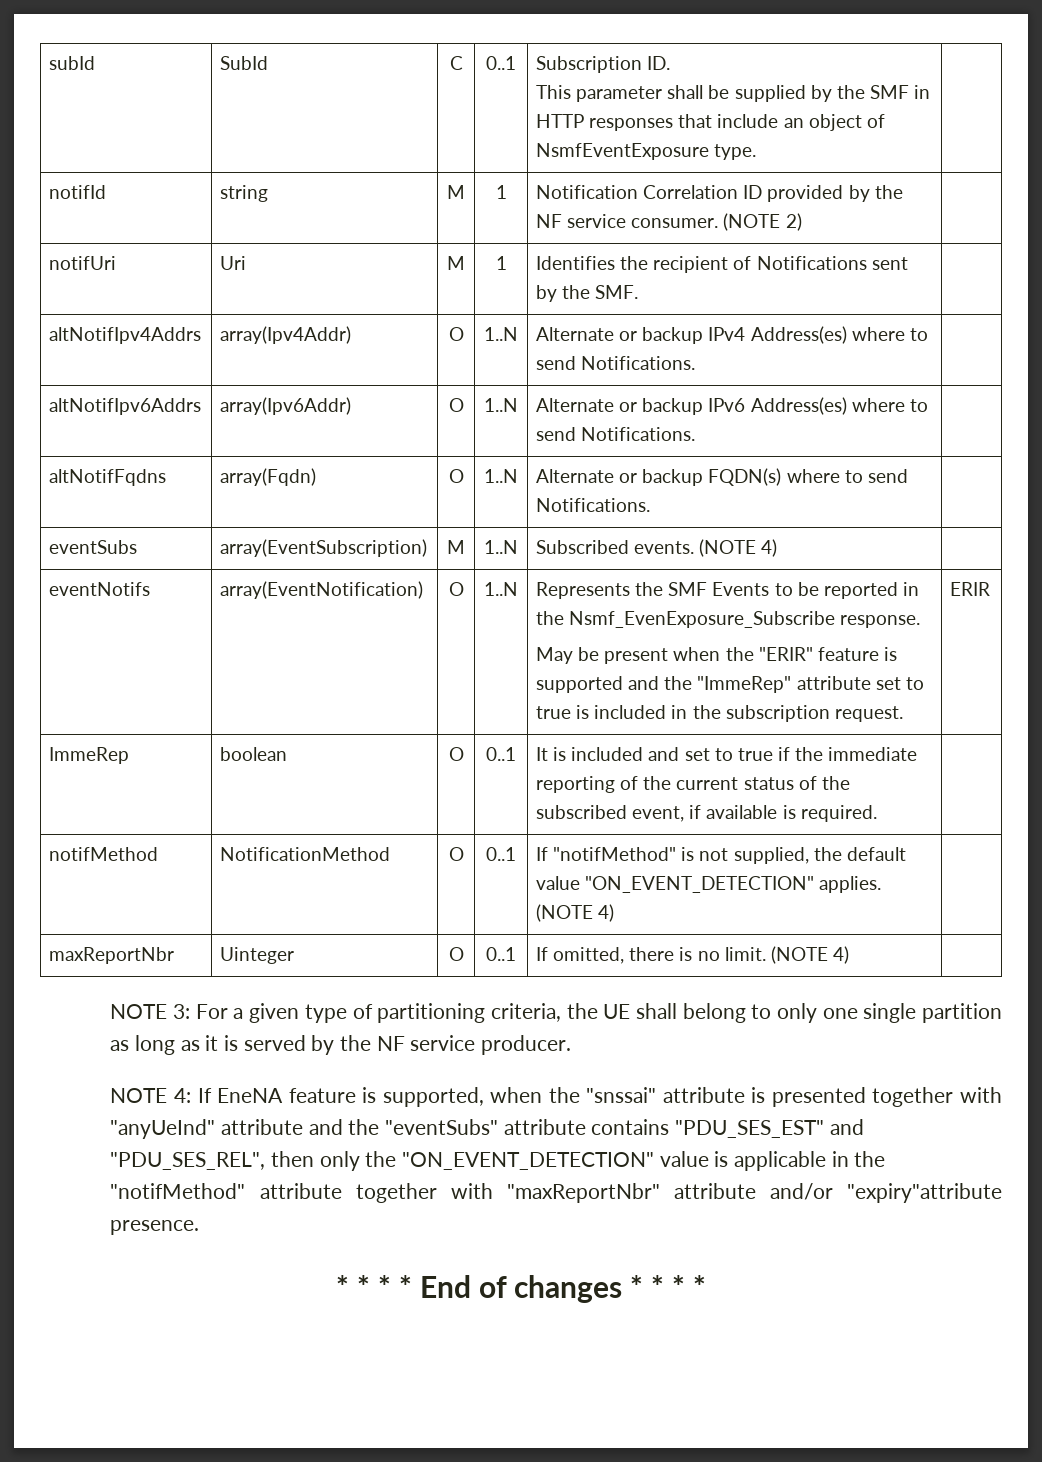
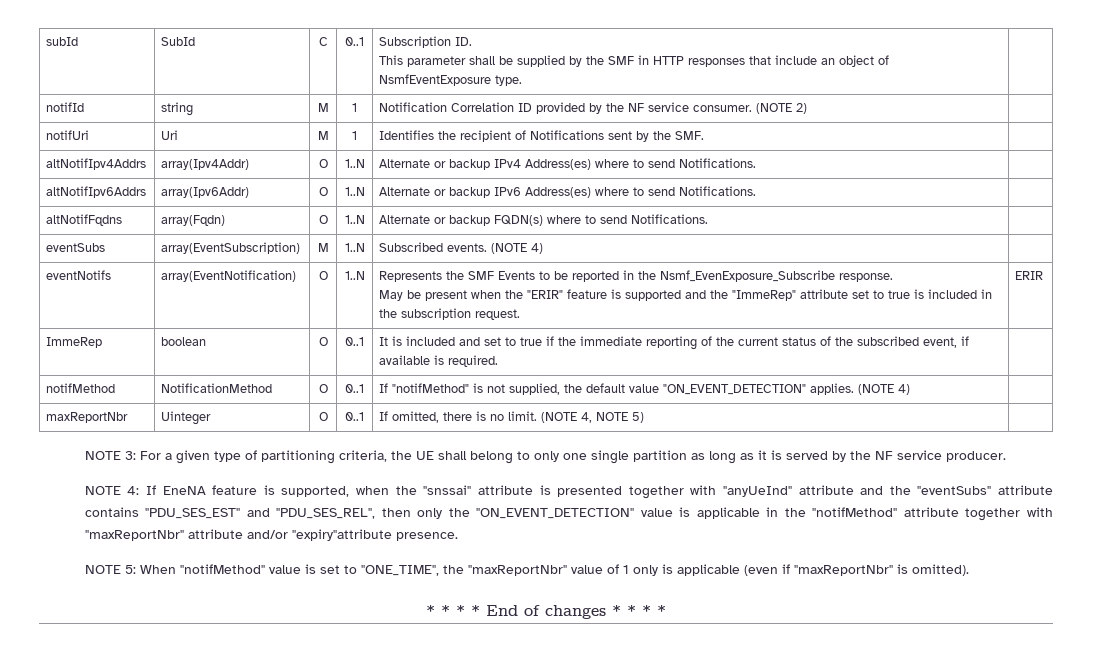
- maxReportNbr | Uinteger | O | 0..1 | If omitted, there is no limit. (NOTE 4) |
+ maxReportNbr | Uinteger | O | 0..1 | If omitted, there is no limit. (NOTE 4, NOTE 5) |
+ NOTE 5: When "notifMethod" value is set to "ONE_TIME", the "maxReportNbr" value of 1 only is applicable (even if "maxReportNbr" is omitted).

